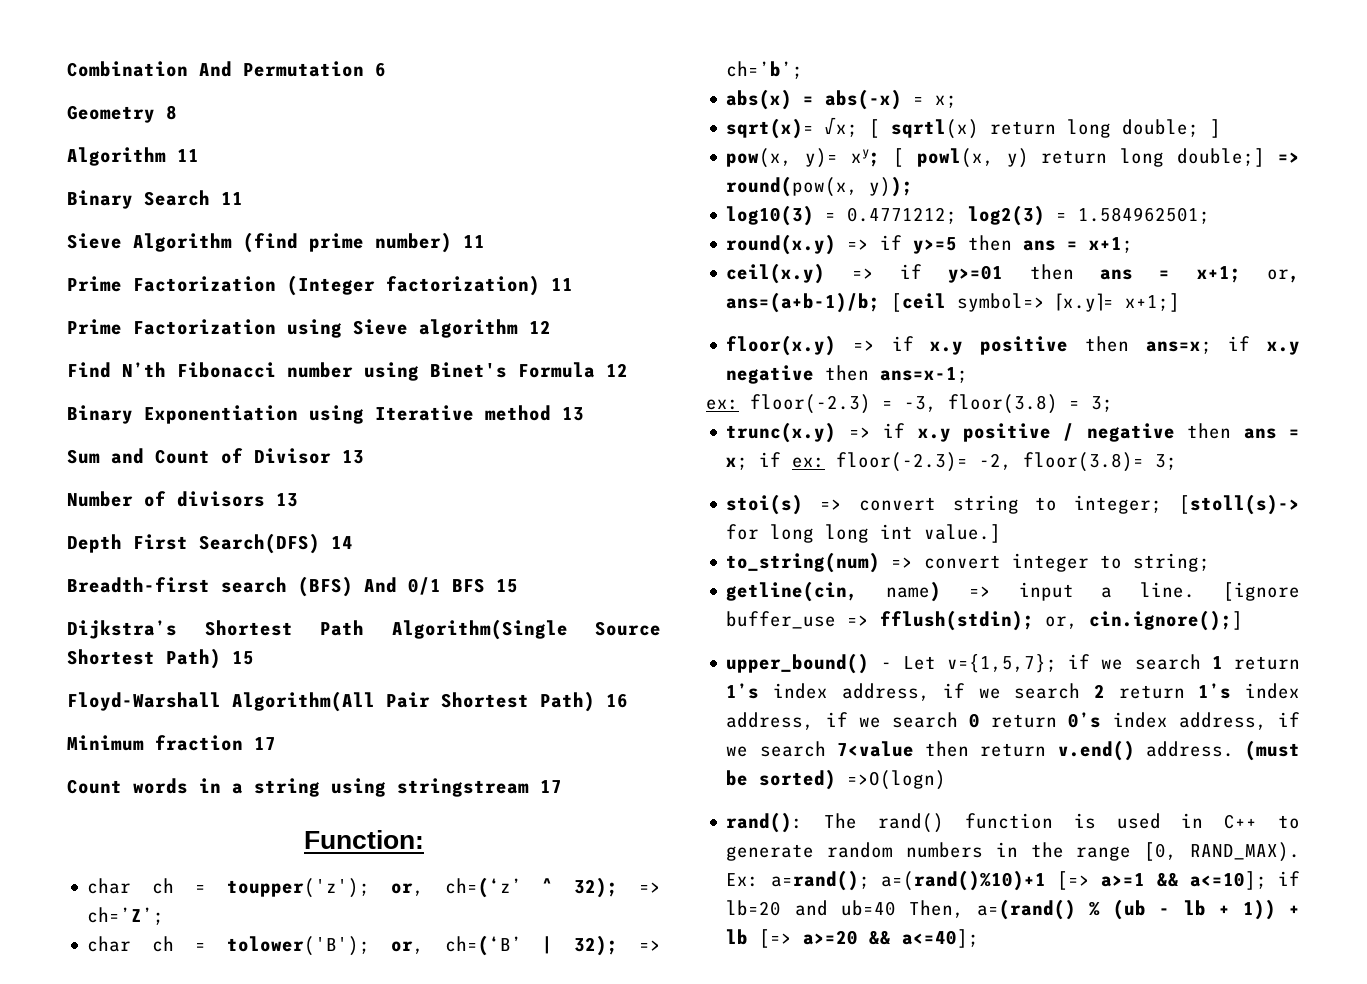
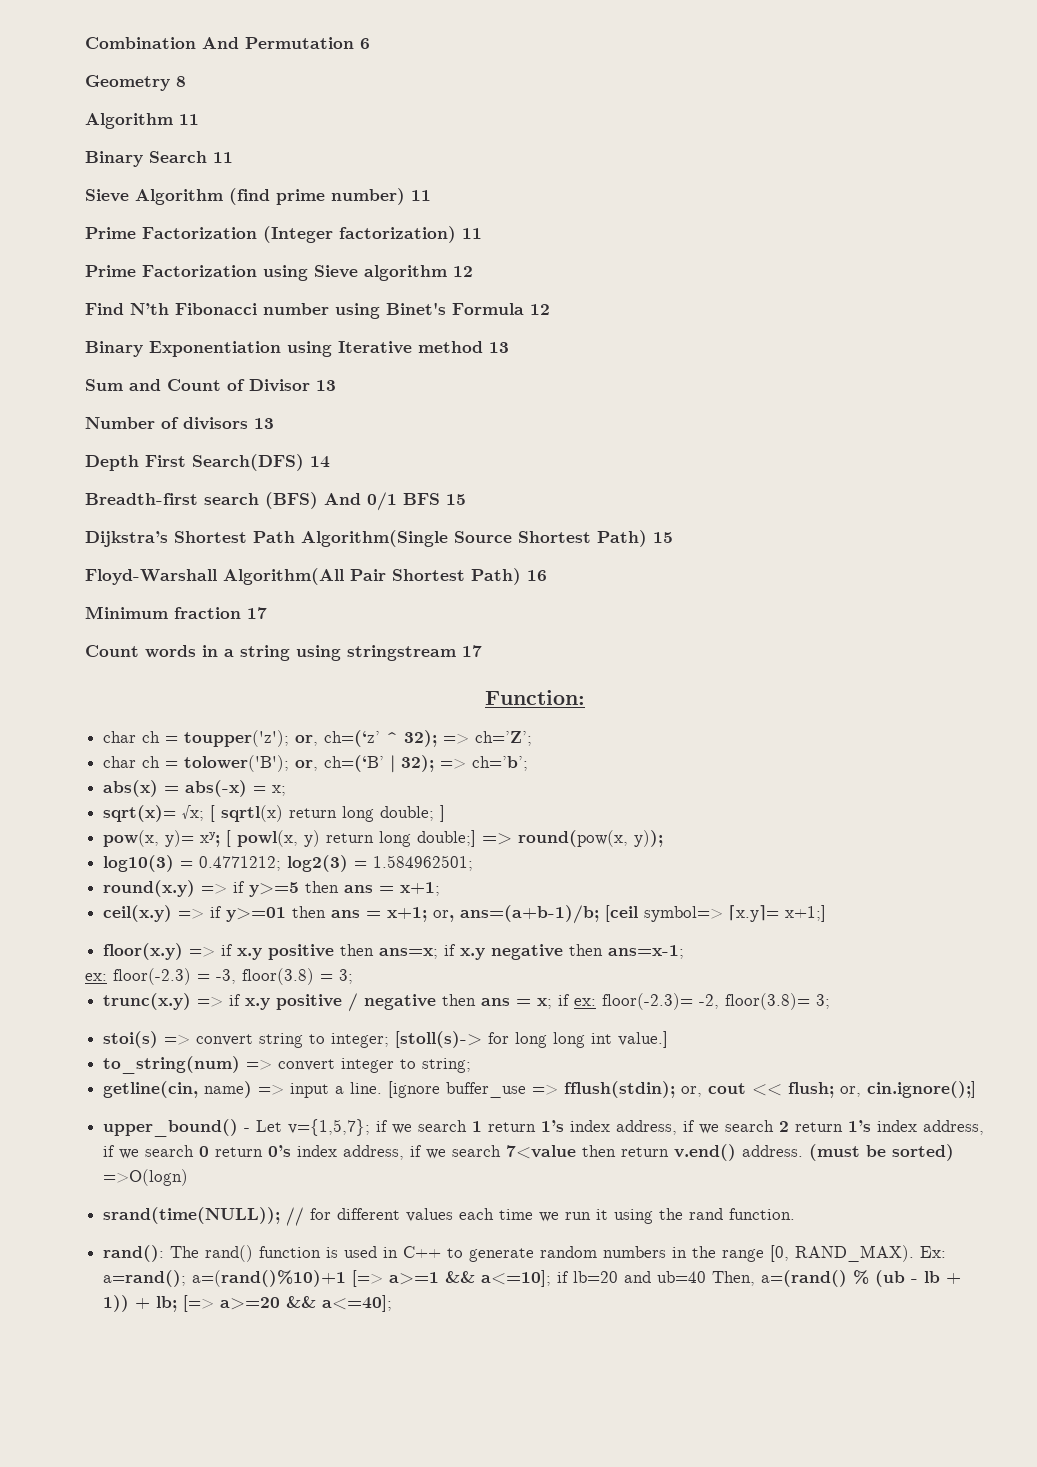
- [ignore buffer_use => fflush(stdin); or, cin.ignore();]
+ [ignore buffer_use => fflush(stdin); or, cout << flush; or, cin.ignore();]
+ srand(time(NULL)); // for different values each time we run it using the rand function.
- Ex: a=rand(); a=(rand()%10)+1 [=> a>=1 && a<=10]; if lb=20 and ub=40 Then, a=(rand() % (ub - lb + 1)) + lb [=> a>=20 && a<=40];
+ Ex: a=rand(); a=(rand()%10)+1 [=> a>=1 && a<=10]; if lb=20 and ub=40 Then, a=(rand() % (ub - lb + 1)) + lb; [=> a>=20 && a<=40];

